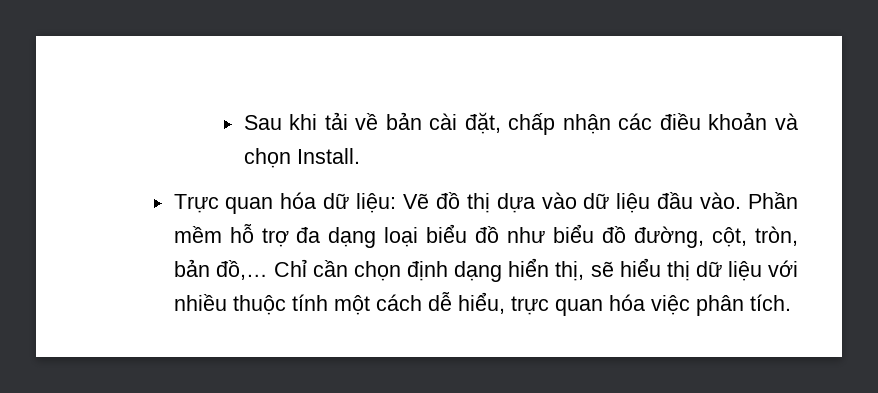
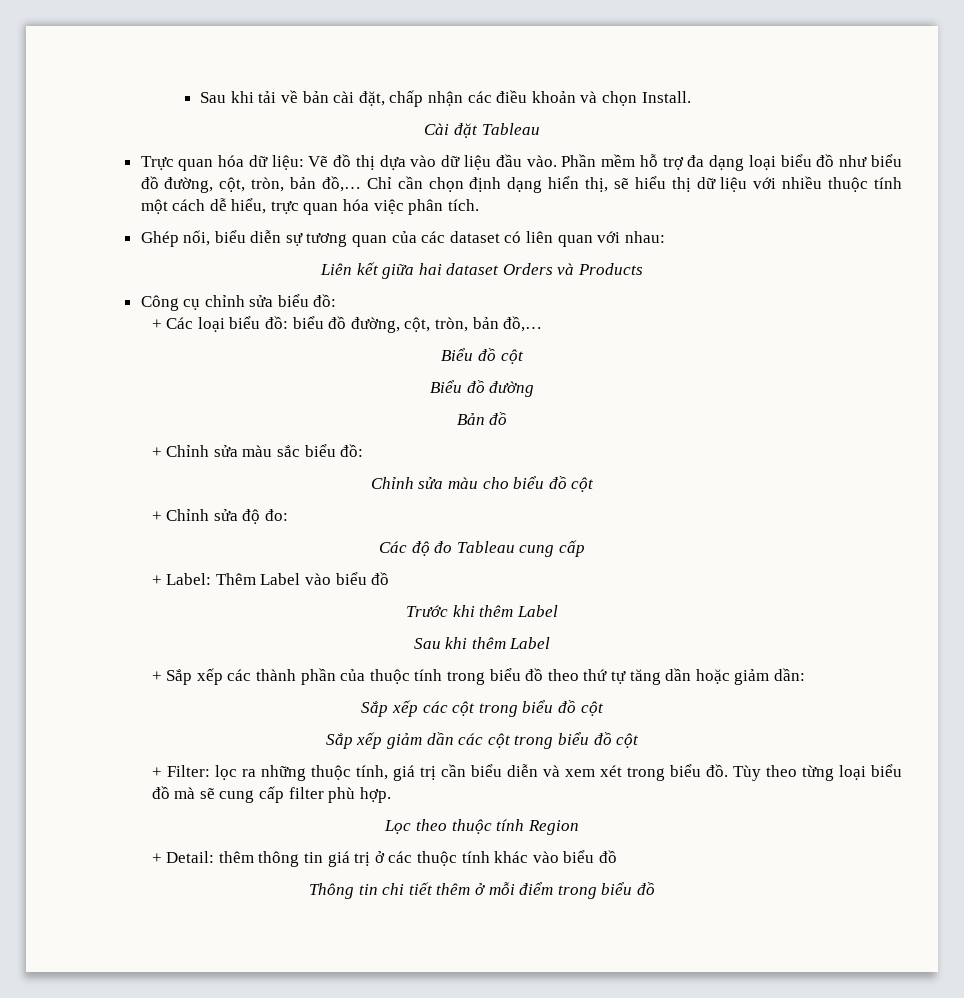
+ Cài đặt Tableau
+ Ghép nối, biểu diễn sự tương quan của các dataset có liên quan với nhau:
+ Liên kết giữa hai dataset Orders và Products
+ Công cụ chỉnh sửa biểu đồ:
+ + Các loại biểu đồ: biểu đồ đường, cột, tròn, bản đồ,…
+ Biểu đồ cột
+ Biểu đồ đường
+ Bản đồ
+ + Chỉnh sửa màu sắc biểu đồ:
+ Chỉnh sửa màu cho biểu đồ cột
+ + Chỉnh sửa độ đo:
+ Các độ đo Tableau cung cấp
+ + Label: Thêm Label vào biểu đồ
+ Trước khi thêm Label
+ Sau khi thêm Label
+ + Sắp xếp các thành phần của thuộc tính trong biểu đồ theo thứ tự tăng dần hoặc giảm dần:
+ Sắp xếp các cột trong biểu đồ cột
+ Sắp xếp giảm dần các cột trong biểu đồ cột
+ + Filter: lọc ra những thuộc tính, giá trị cần biểu diễn và xem xét trong biểu đồ. Tùy theo từng loại biểu đồ mà sẽ cung cấp filter phù hợp.
+ Lọc theo thuộc tính Region
+ + Detail: thêm thông tin giá trị ở các thuộc tính khác vào biểu đồ
+ Thông tin chi tiết thêm ở mỗi điểm trong biểu đồ

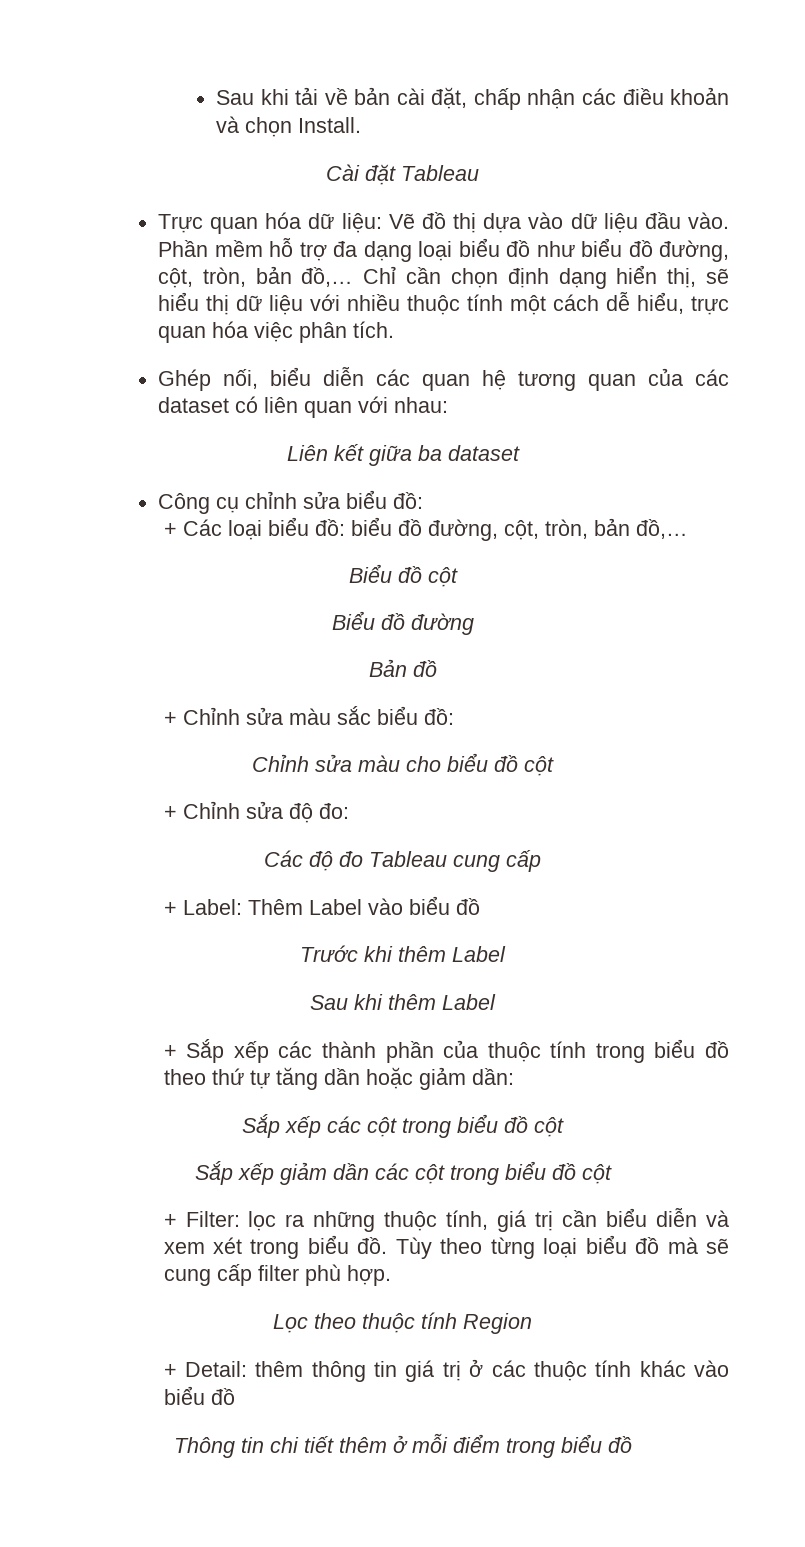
- Ghép nối, biểu diễn sự tương quan của các dataset có liên quan với nhau:
+ Ghép nối, biểu diễn các quan hệ tương quan của các dataset có liên quan với nhau:
- Liên kết giữa hai dataset Orders và Products
+ Liên kết giữa ba dataset

